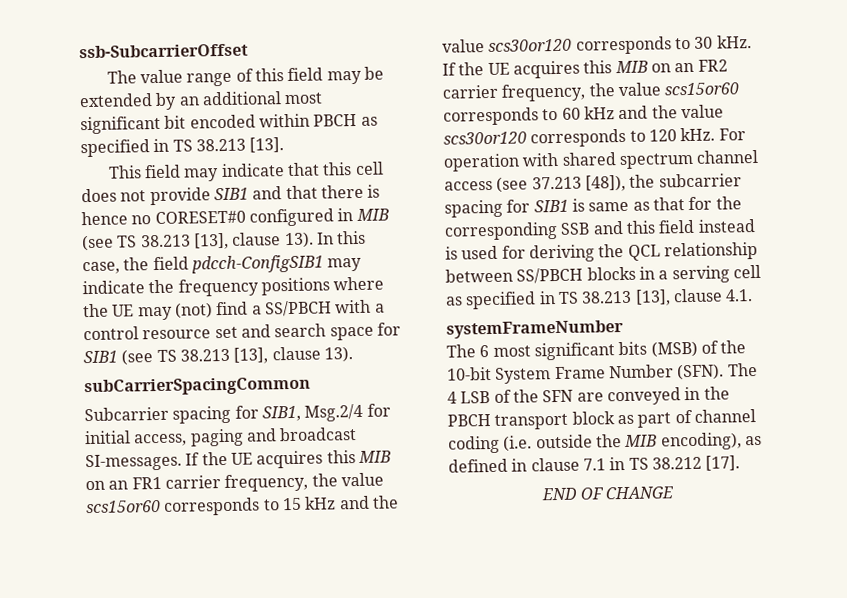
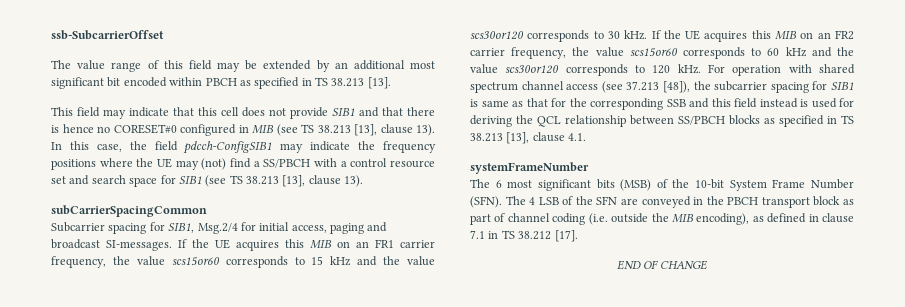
- For operation with shared spectrum channel access (see 37.213 [48]), the subcarrier spacing for SIB1 is same as that for the corresponding SSB and this field instead is used for deriving the QCL relationship between SS/PBCH blocks in a serving cell as specified in TS 38.213 [13], clause 4.1.
+ For operation with shared spectrum channel access (see 37.213 [48]), the subcarrier spacing for SIB1 is same as that for the corresponding SSB and this field instead is used for deriving the QCL relationship between SS/PBCH blocks as specified in TS 38.213 [13], clause 4.1.

